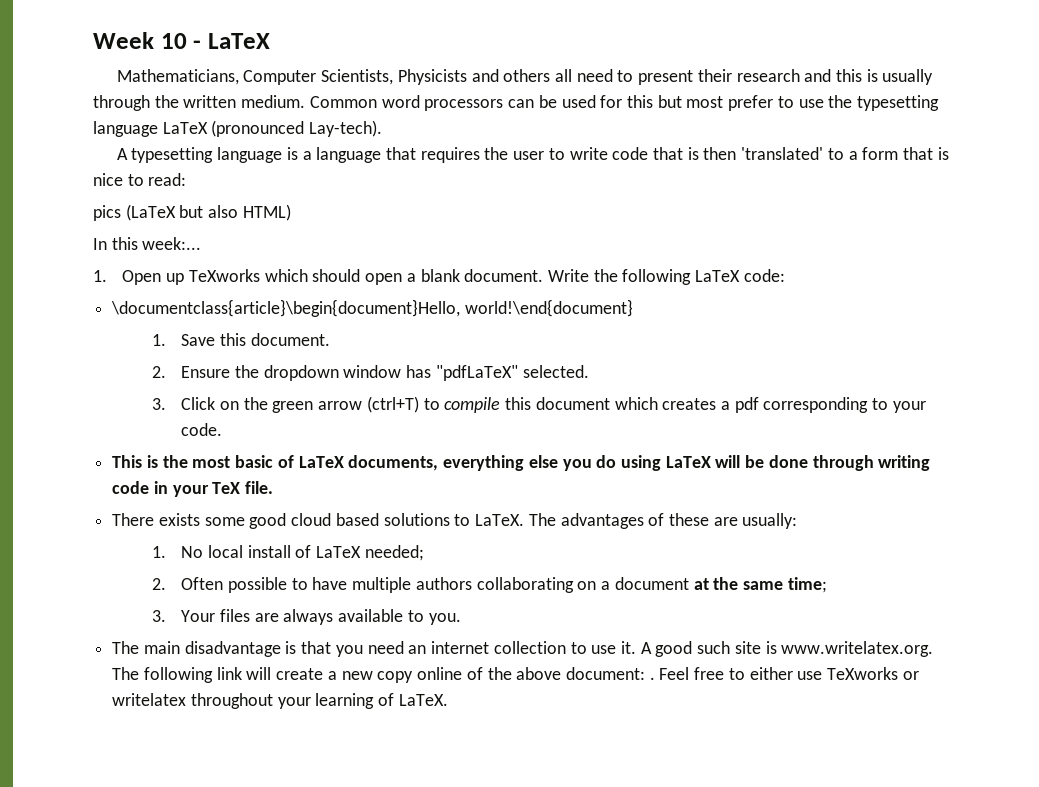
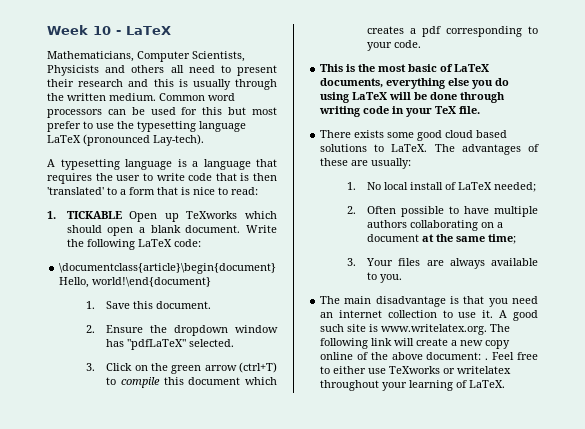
- pics (LaTeX but also HTML)
- In this week:...
- 1. Open up TeXworks which should open a blank document.
+ 1. TICKABLE Open up TeXworks which should open a blank document.

